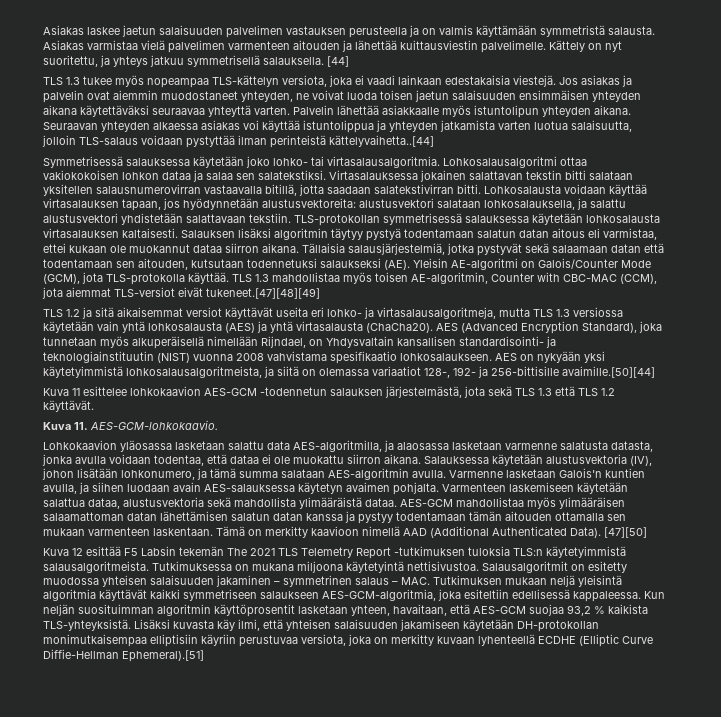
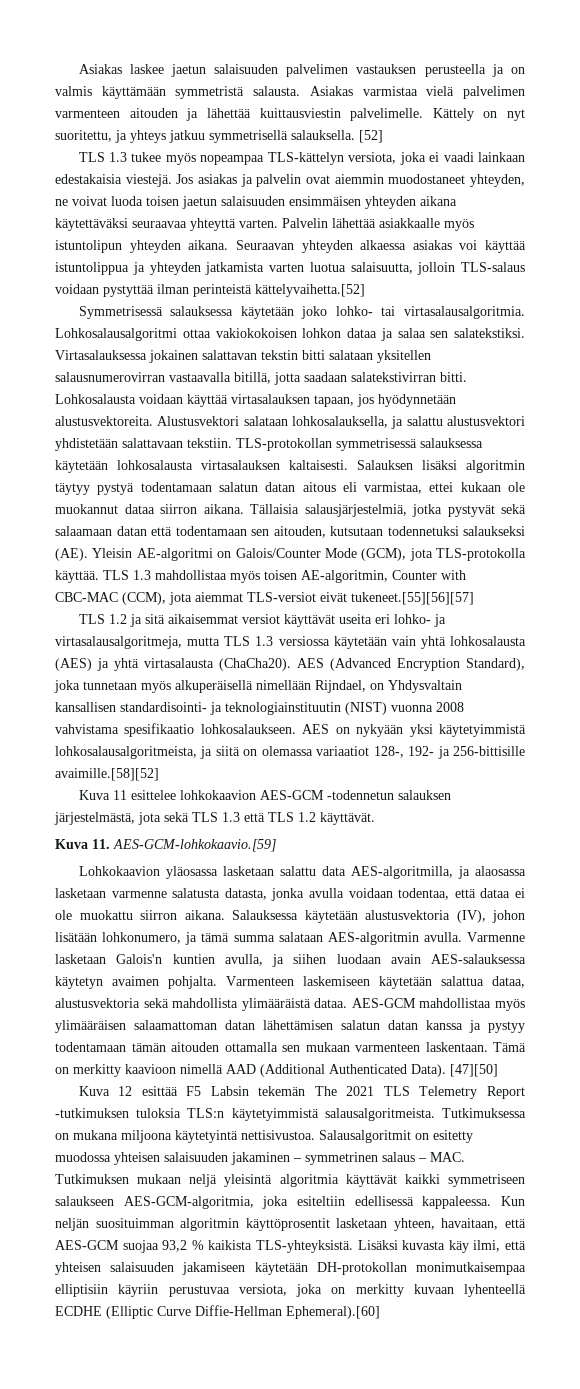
- [44]
+ [52]
- Seuraavan yhteyden alkaessa asiakas voi käyttää istuntolippua ja yhteyden jatkamista varten luotua salaisuutta, jolloin TLS-salaus voidaan pystyttää ilman perinteistä kättelyvaihetta..[44]
+ Seuraavan yhteyden alkaessa asiakas voi käyttää istuntolippua ja yhteyden jatkamista varten luotua salaisuutta, jolloin TLS-salaus voidaan pystyttää ilman perinteistä kättelyvaihetta.[52]
- Lohkosalausta voidaan käyttää virtasalauksen tapaan, jos hyödynnetään alustusvektoreita: alustusvektori salataan lohkosalauksella, ja salattu alustusvektori yhdistetään salattavaan tekstiin.
+ Lohkosalausta voidaan käyttää virtasalauksen tapaan, jos hyödynnetään alustusvektoreita. Alustusvektori salataan lohkosalauksella, ja salattu alustusvektori yhdistetään salattavaan tekstiin.
- TLS 1.3 mahdollistaa myös toisen AE-algoritmin, Counter with CBC-MAC (CCM), jota aiemmat TLS-versiot eivät tukeneet.[47][48][49]
+ TLS 1.3 mahdollistaa myös toisen AE-algoritmin, Counter with CBC-MAC (CCM), jota aiemmat TLS-versiot eivät tukeneet.[55][56][57]
- AES on nykyään yksi käytetyimmistä lohkosalausalgoritmeista, ja siitä on olemassa variaatiot 128-, 192- ja 256-bittisille avaimille.[50][44]
+ AES on nykyään yksi käytetyimmistä lohkosalausalgoritmeista, ja siitä on olemassa variaatiot 128-, 192- ja 256-bittisille avaimille.[58][52]
- Kuva 11. AES-GCM-lohkokaavio.
+ Kuva 11. AES-GCM-lohkokaavio.[59]
- Lisäksi kuvasta käy ilmi, että yhteisen salaisuuden jakamiseen käytetään DH-protokollan monimutkaisempaa elliptisiin käyriin perustuvaa versiota, joka on merkitty kuvaan lyhenteellä ECDHE (Elliptic Curve Diffie-Hellman Ephemeral).[51]
+ Lisäksi kuvasta käy ilmi, että yhteisen salaisuuden jakamiseen käytetään DH-protokollan monimutkaisempaa elliptisiin käyriin perustuvaa versiota, joka on merkitty kuvaan lyhenteellä ECDHE (Elliptic Curve Diffie-Hellman Ephemeral).[60]

